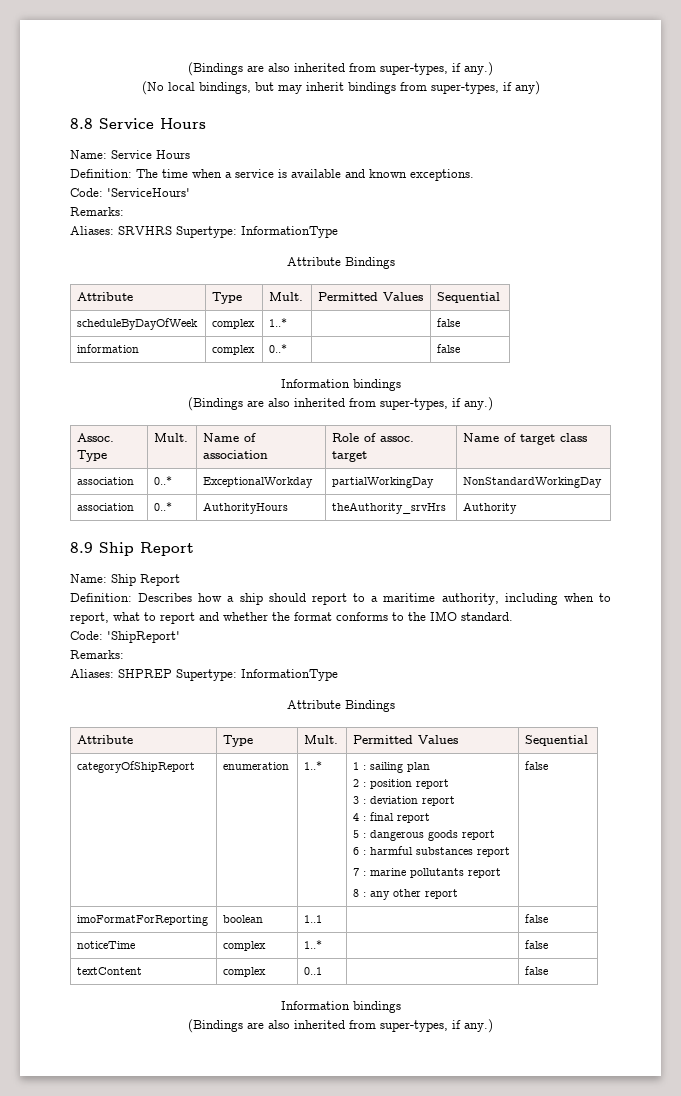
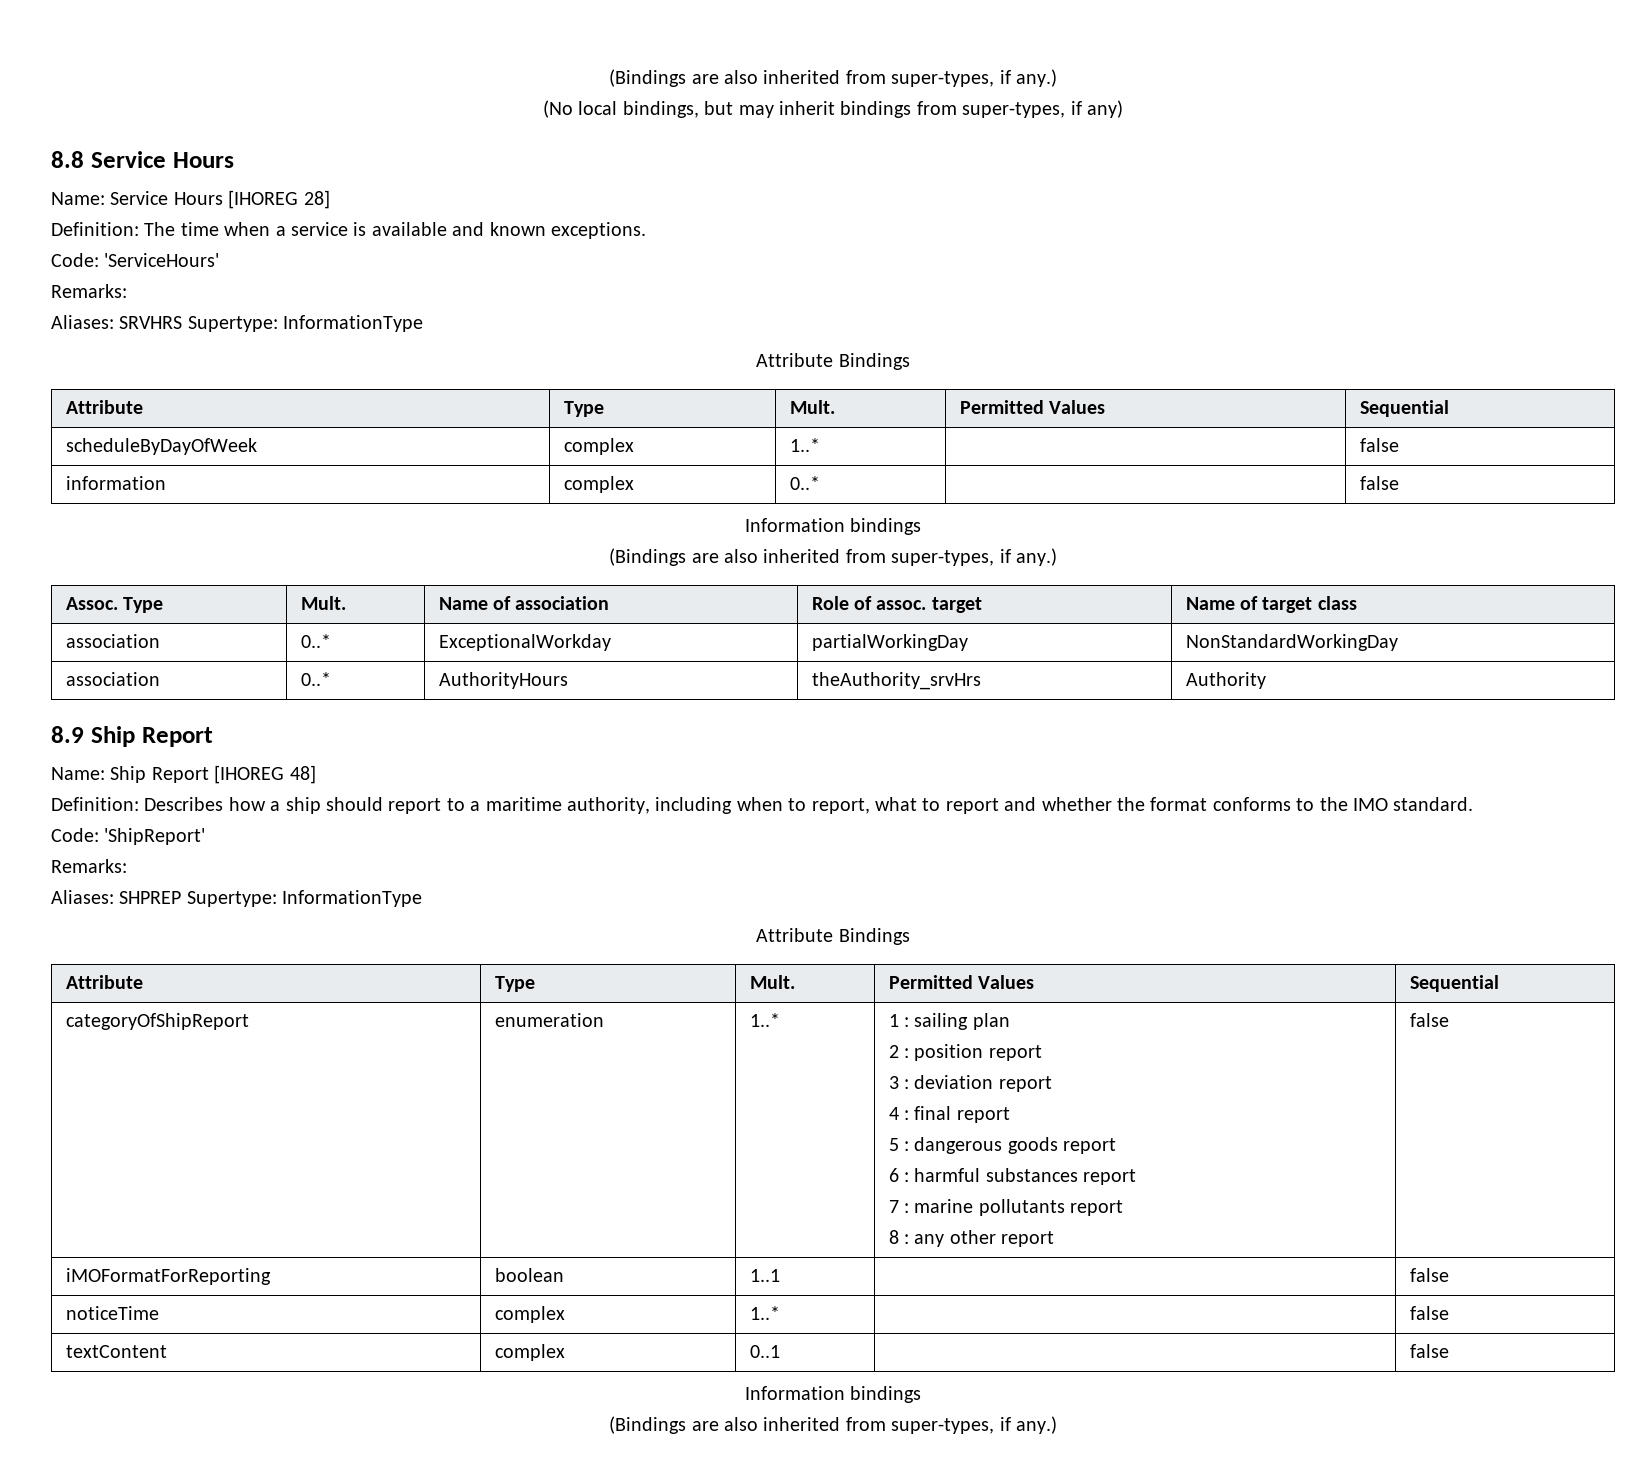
- Name: Service Hours
+ Name: Service Hours [IHOREG 28]
- Name: Ship Report
+ Name: Ship Report [IHOREG 48]
- imoFormatForReporting | boolean | 1..1 | | false
+ iMOFormatForReporting | boolean | 1..1 | | false

